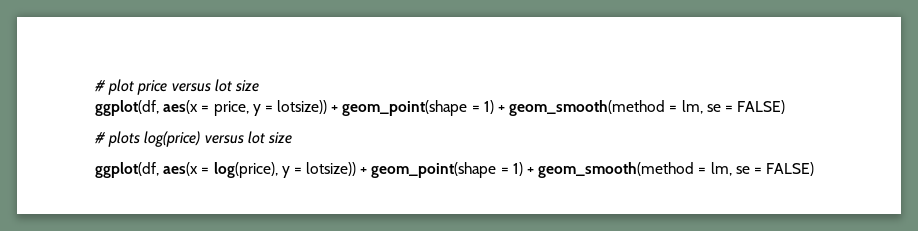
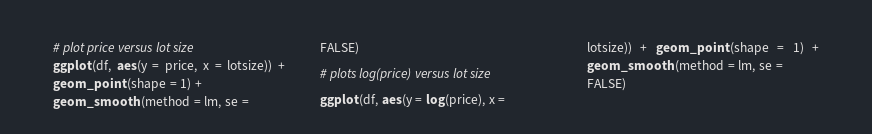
- ggplot(df, aes(x = price, y = lotsize)) + geom_point(shape = 1) + geom_smooth(method = lm, se = FALSE)
+ ggplot(df, aes(y = price, x = lotsize)) + geom_point(shape = 1) + geom_smooth(method = lm, se = FALSE)
- ggplot(df, aes(x = log(price), y = lotsize)) + geom_point(shape = 1) + geom_smooth(method = lm, se = FALSE)
+ ggplot(df, aes(y = log(price), x = lotsize)) + geom_point(shape = 1) + geom_smooth(method = lm, se = FALSE)

